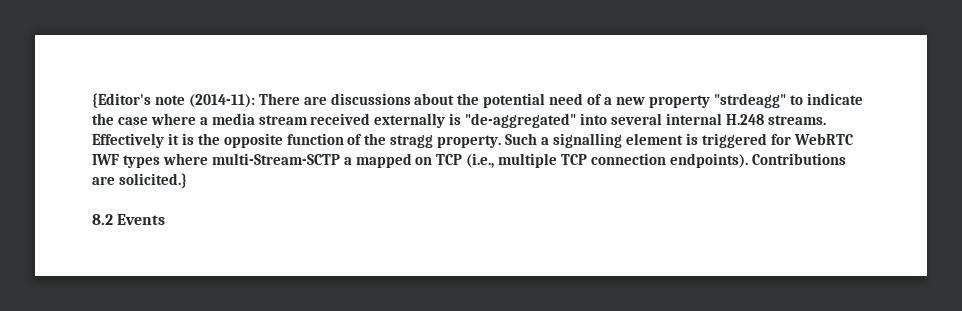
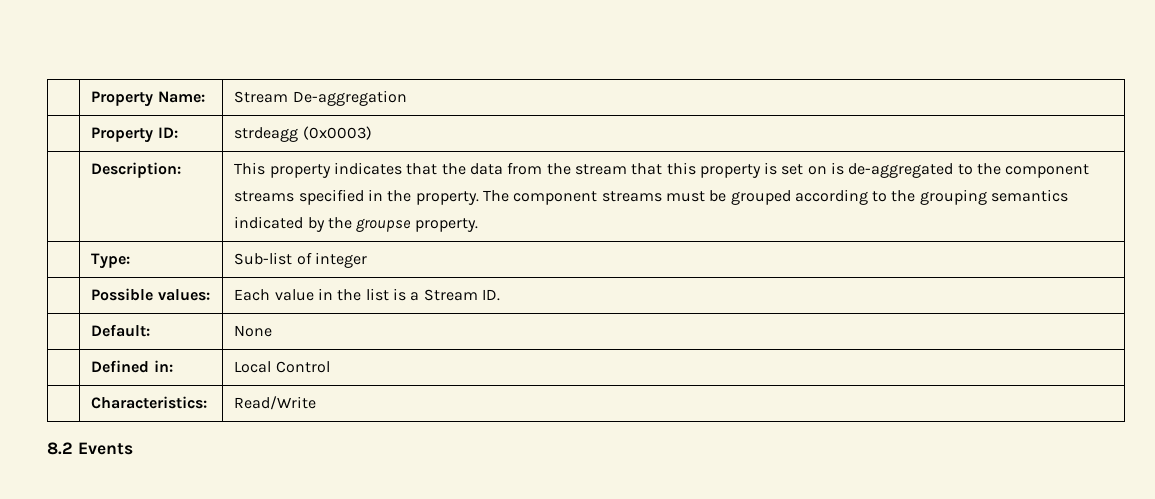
- {Editor's note (2014-11): There are discussions about the potential need of a new property "strdeagg" to indicate the case where a media stream received externally is "de-aggregated" into several internal H.248 streams. Effectively it is the opposite function of the stragg property. Such a signalling element is triggered for WebRTC IWF types where multi-Stream-SCTP a mapped on TCP (i.e., multiple TCP connection endpoints). Contributions are solicited.}
+ | Property Name: | Stream De-aggregation
+ | Property ID: | strdeagg (0x0003)
+ | Description: | This property indicates that the data from the stream that this property is set on is de-aggregated to the component streams specified in the property. The component streams must be grouped according to the grouping semantics indicated by the groupse property.
+ | Type: | Sub-list of integer
+ | Possible values: | Each value in the list is a Stream ID.
+ | Default: | None
+ | Defined in: | Local Control
+ | Characteristics: | Read/Write

